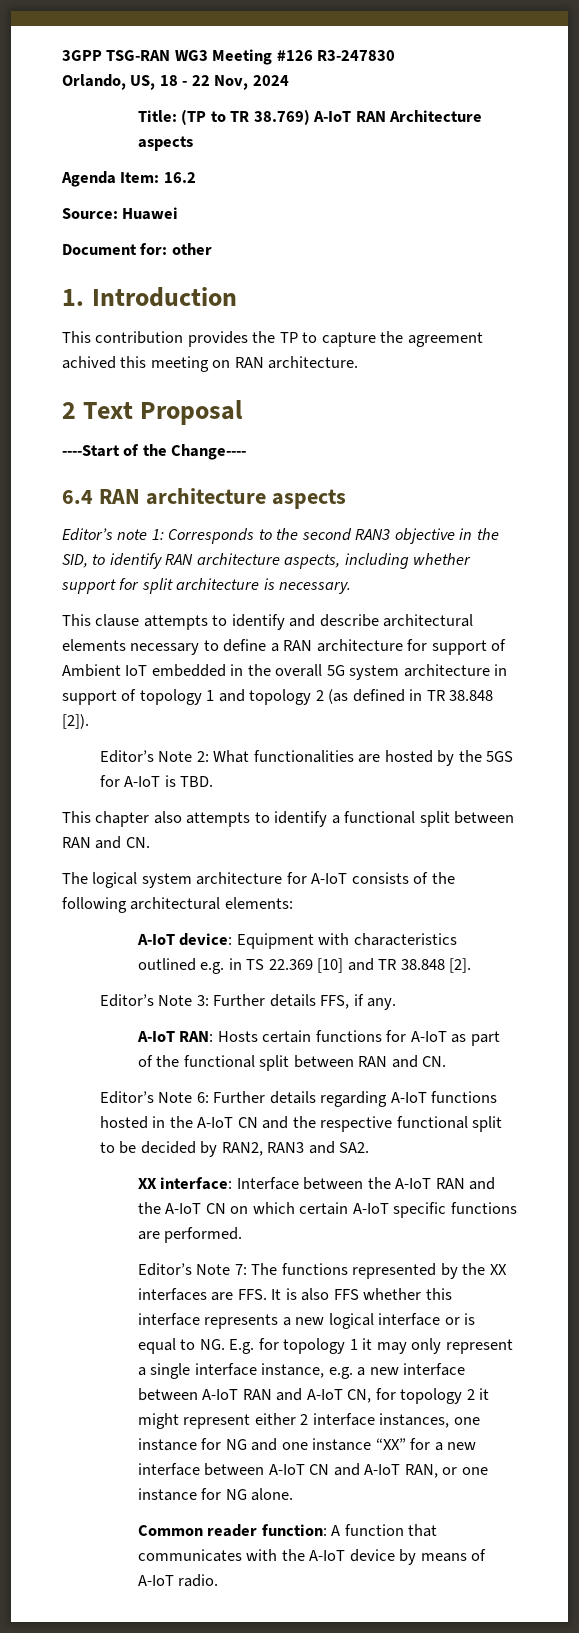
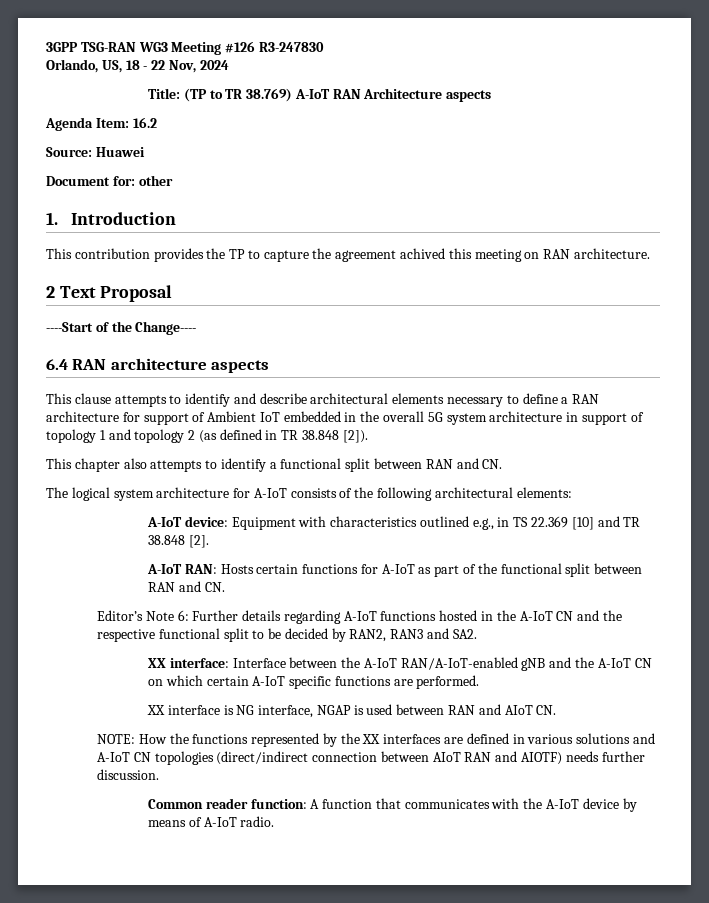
- Editor’s note 1: Corresponds to the second RAN3 objective in the SID, to identify RAN architecture aspects, including whether support for split architecture is necessary.
- Editor’s Note 2: What functionalities are hosted by the 5GS for A-IoT is TBD.
- A-IoT device: Equipment with characteristics outlined e.g. in TS 22.369 [10] and TR 38.848 [2].
+ A-IoT device: Equipment with characteristics outlined e.g., in TS 22.369 [10] and TR 38.848 [2].
- Editor’s Note 3: Further details FFS, if any.
- XX interface: Interface between the A-IoT RAN and the A-IoT CN on which certain A-IoT specific functions are performed.
+ XX interface: Interface between the A-IoT RAN/A-IoT-enabled gNB and the A-IoT CN on which certain A-IoT specific functions are performed.
- Editor’s Note 7: The functions represented by the XX interfaces are FFS. It is also FFS whether this interface represents a new logical interface or is equal to NG. E.g. for topology 1 it may only represent a single interface instance, e.g. a new interface between A-IoT RAN and A-IoT CN, for topology 2 it might represent either 2 interface instances, one instance for NG and one instance “XX” for a new interface between A-IoT CN and A-IoT RAN, or one instance for NG alone.
+ XX interface is NG interface, NGAP is used between RAN and AIoT CN.
+ NOTE: How the functions represented by the XX interfaces are defined in various solutions and A-IoT CN topologies (direct/indirect connection between AIoT RAN and AIOTF) needs further discussion.

